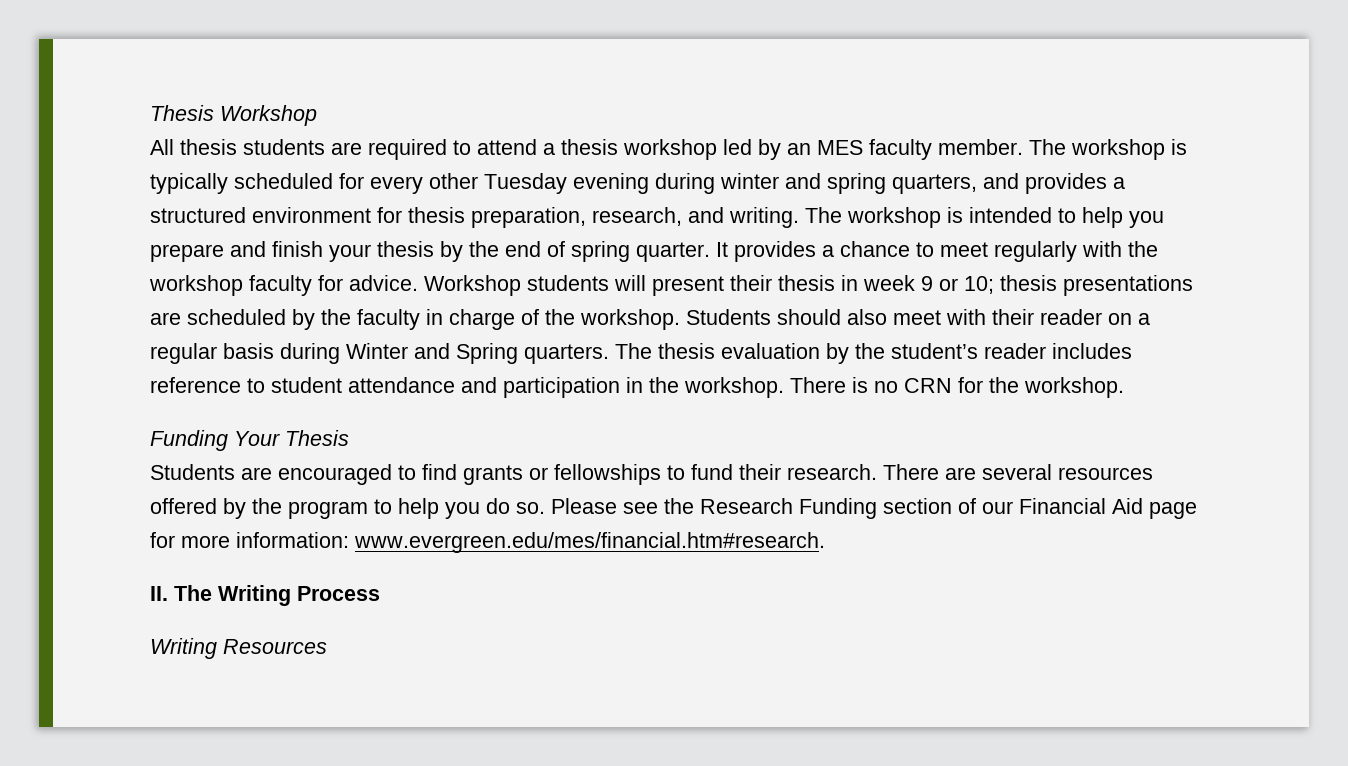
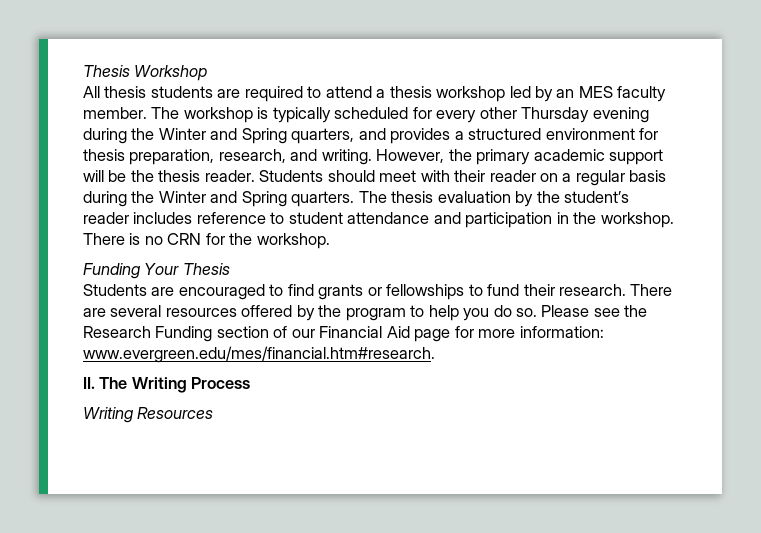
- The workshop is typically scheduled for every other Tuesday evening during winter and spring quarters, and provides a structured environment for thesis preparation, research, and writing.
+ The workshop is typically scheduled for every other Thursday evening during the Winter and Spring quarters, and provides a structured environment for thesis preparation, research, and writing.
- The workshop is intended to help you prepare and finish your thesis by the end of spring quarter. It provides a chance to meet regularly with the workshop faculty for advice. Workshop students will present their thesis in week 9 or 10; thesis presentations are scheduled by the faculty in charge of the workshop.
+ However, the primary academic support will be the thesis reader.
- Students should also meet with their reader on a regular basis during Winter and Spring quarters.
+ Students should meet with their reader on a regular basis during the Winter and Spring quarters.

